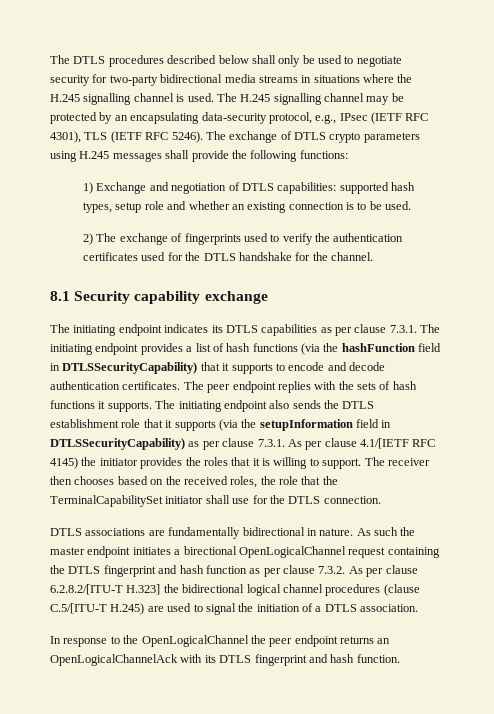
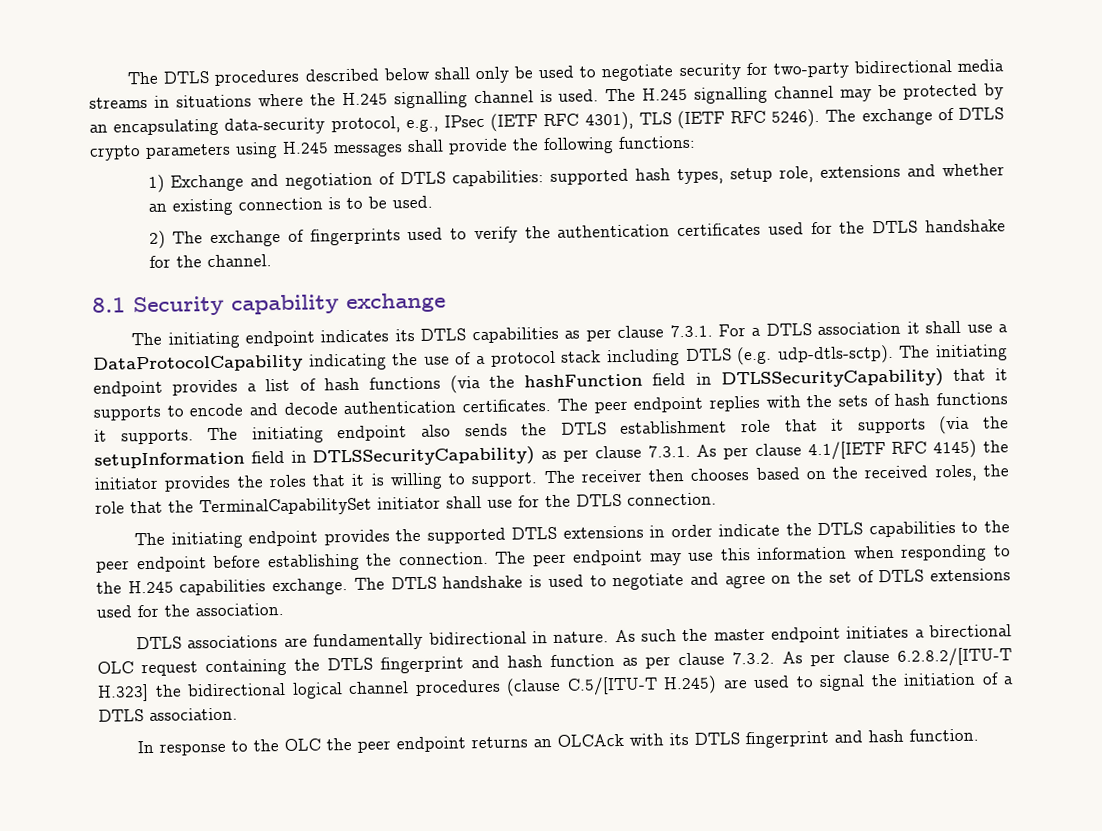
- 1) Exchange and negotiation of DTLS capabilities: supported hash types, setup role and whether an existing connection is to be used.
+ 1) Exchange and negotiation of DTLS capabilities: supported hash types, setup role, extensions and whether an existing connection is to be used.
- The initiating endpoint indicates its DTLS capabilities as per clause 7.3.1. The initiating endpoint provides a list of hash functions (via the hashFunction field in DTLSSecurityCapability) that it supports to encode and decode authentication certificates.
+ The initiating endpoint indicates its DTLS capabilities as per clause 7.3.1. For a DTLS association it shall use a DataProtocolCapability indicating the use of a protocol stack including DTLS (e.g. udp-dtls-sctp). The initiating endpoint provides a list of hash functions (via the hashFunction field in DTLSSecurityCapability) that it supports to encode and decode authentication certificates.
+ The initiating endpoint provides the supported DTLS extensions in order indicate the DTLS capabilities to the peer endpoint before establishing the connection. The peer endpoint may use this information when responding to the H.245 capabilities exchange. The DTLS handshake is used to negotiate and agree on the set of DTLS extensions used for the association.
- As such the master endpoint initiates a birectional OpenLogicalChannel request containing the DTLS fingerprint and hash function as per clause 7.3.2. As per clause 6.2.8.2/[ITU-T H.323] the bidirectional logical channel procedures (clause C.5/[ITU-T H.245) are used to signal the initiation of a DTLS association.
+ As such the master endpoint initiates a birectional OLC request containing the DTLS fingerprint and hash function as per clause 7.3.2. As per clause 6.2.8.2/[ITU-T H.323] the bidirectional logical channel procedures (clause C.5/[ITU-T H.245) are used to signal the initiation of a DTLS association.
- In response to the OpenLogicalChannel the peer endpoint returns an OpenLogicalChannelAck with its DTLS fingerprint and hash function.
+ In response to the OLC the peer endpoint returns an OLCAck with its DTLS fingerprint and hash function.

